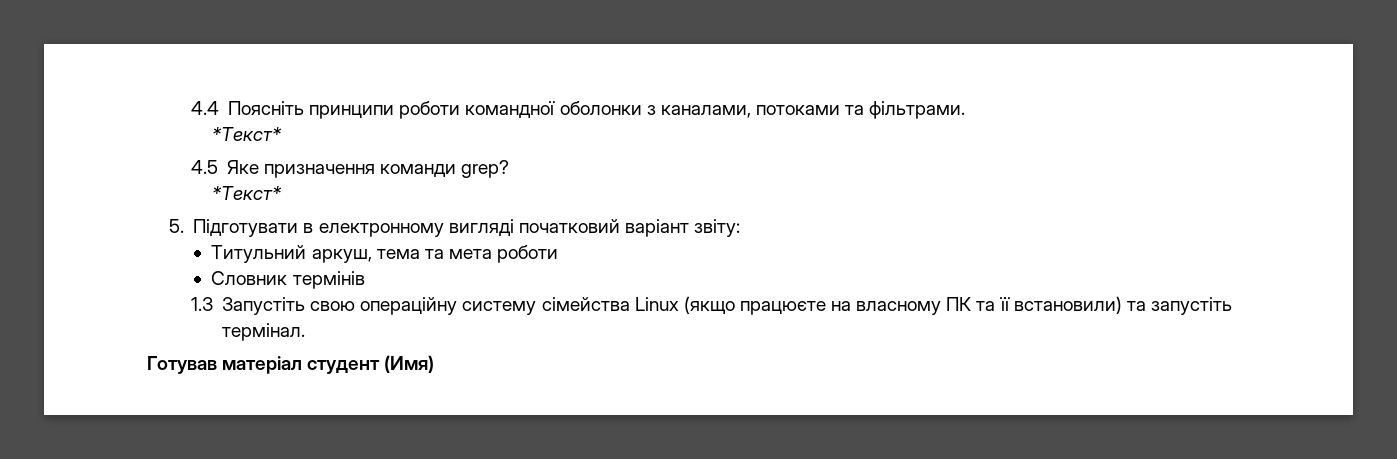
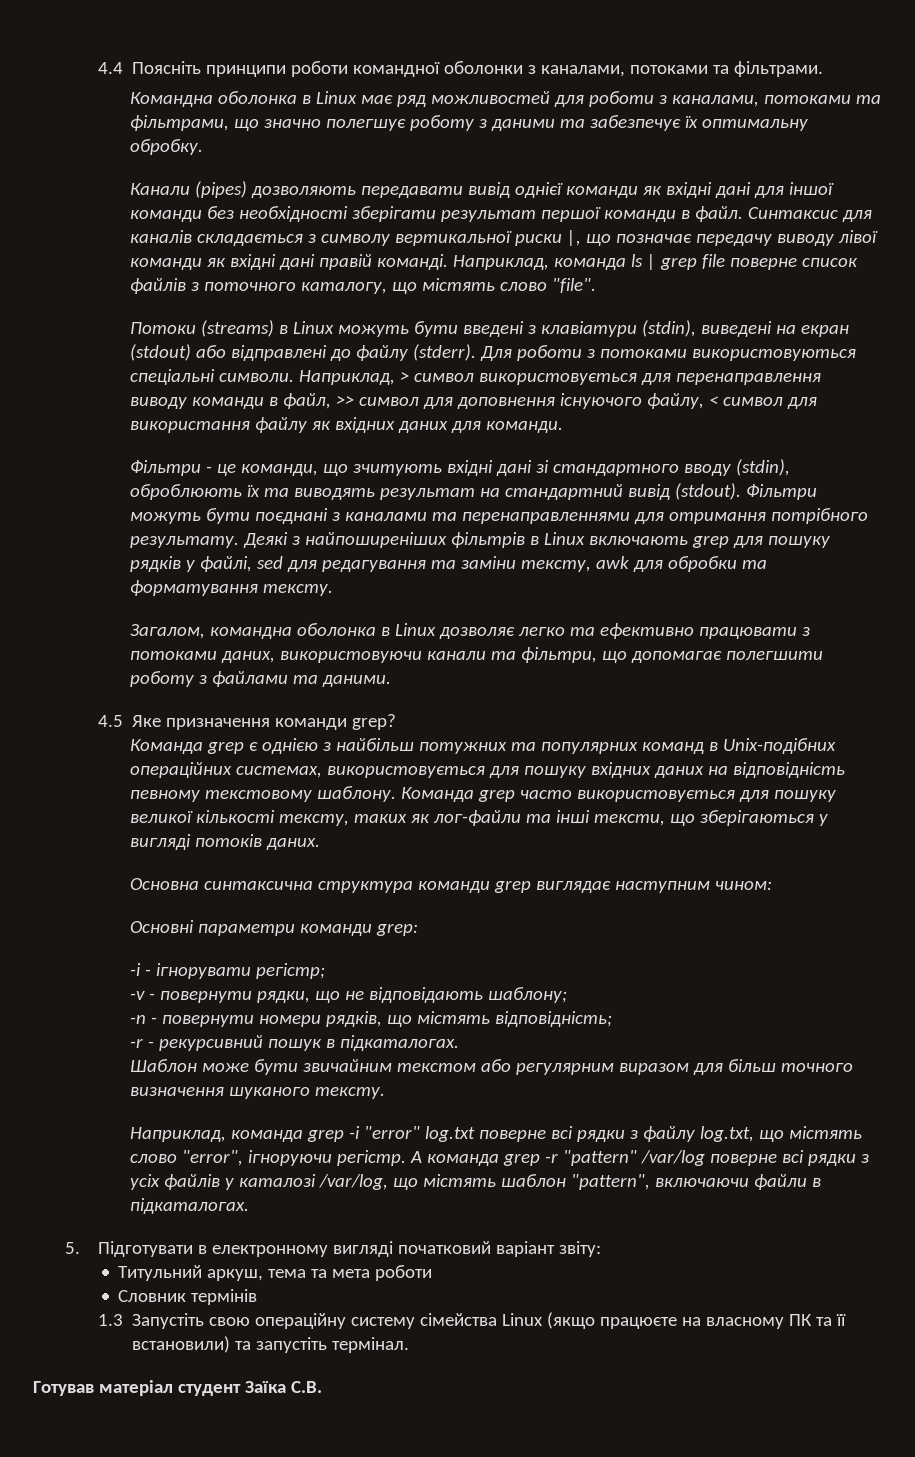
  4.4 Поясніть принципи роботи командної оболонки з каналами, потоками та фільтрами.
- *Текст*
+ Командна оболонка в Linux має ряд можливостей для роботи з каналами, потоками та фільтрами, що значно полегшує роботу з даними та забезпечує їх оптимальну обробку.
+ Канали (pipes) дозволяють передавати вивід однієї команди як вхідні дані для іншої команди без необхідності зберігати результат першої команди в файл. Синтаксис для каналів складається з символу вертикальної риски |, що позначає передачу виводу лівої команди як вхідні дані правій команді. Наприклад, команда ls | grep file поверне список файлів з поточного каталогу, що містять слово "file".
+ Потоки (streams) в Linux можуть бути введені з клавіатури (stdin), виведені на екран (stdout) або відправлені до файлу (stderr). Для роботи з потоками використовуються спеціальні символи. Наприклад, > символ використовується для перенаправлення виводу команди в файл, >> символ для доповнення існуючого файлу, < символ для використання файлу як вхідних даних для команди.
+ Фільтри - це команди, що зчитують вхідні дані зі стандартного вводу (stdin), оброблюють їх та виводять результат на стандартний вивід (stdout). Фільтри можуть бути поєднані з каналами та перенаправленнями для отримання потрібного результату. Деякі з найпоширеніших фільтрів в Linux включають grep для пошуку рядків у файлі, sed для редагування та заміни тексту, awk для обробки та форматування тексту.
+ Загалом, командна оболонка в Linux дозволяє легко та ефективно працювати з потоками даних, використовуючи канали та фільтри, що допомагає полегшити роботу з файлами та даними.
  4.5 Яке призначення команди grep?
- *Текст*
+ Команда grep є однією з найбільш потужних та популярних команд в Unix-подібних операційних системах, використовується для пошуку вхідних даних на відповідність певному текстовому шаблону. Команда grep часто використовується для пошуку великої кількості тексту, таких як лог-файли та інші тексти, що зберігаються у вигляді потоків даних.
+ Основна синтаксична структура команди grep виглядає наступним чином:
+ Основні параметри команди grep:
+ -i - ігнорувати регістр;
+ -v - повернути рядки, що не відповідають шаблону;
+ -n - повернути номери рядків, що містять відповідність;
+ -r - рекурсивний пошук в підкаталогах.
+ Шаблон може бути звичайним текстом або регулярним виразом для більш точного визначення шуканого тексту.
+ Наприклад, команда grep -i "error" log.txt поверне всі рядки з файлу log.txt, що містять слово "error", ігноруючи регістр. А команда grep -r "pattern" /var/log поверне всі рядки з усіх файлів у каталозі /var/log, що містять шаблон "pattern", включаючи файли в підкаталогах.
- Готував матеріал студент (Имя)
+ Готував матеріал студент Заїка С.В.

